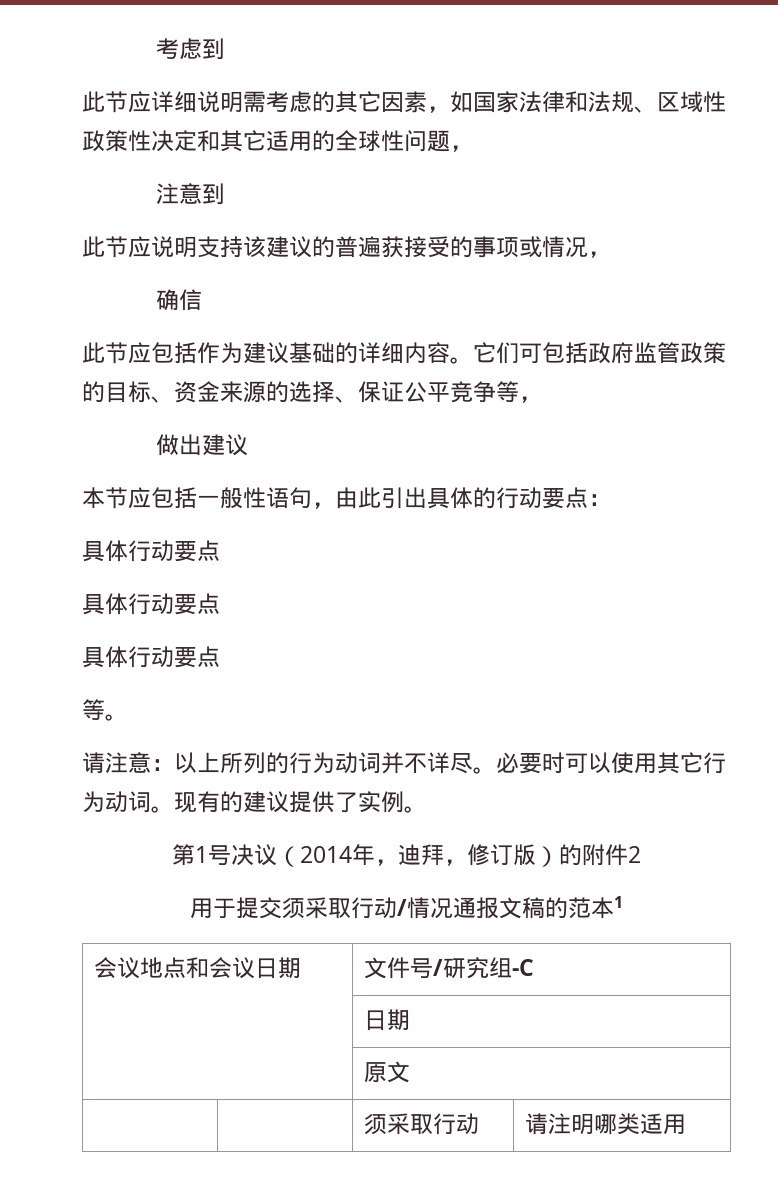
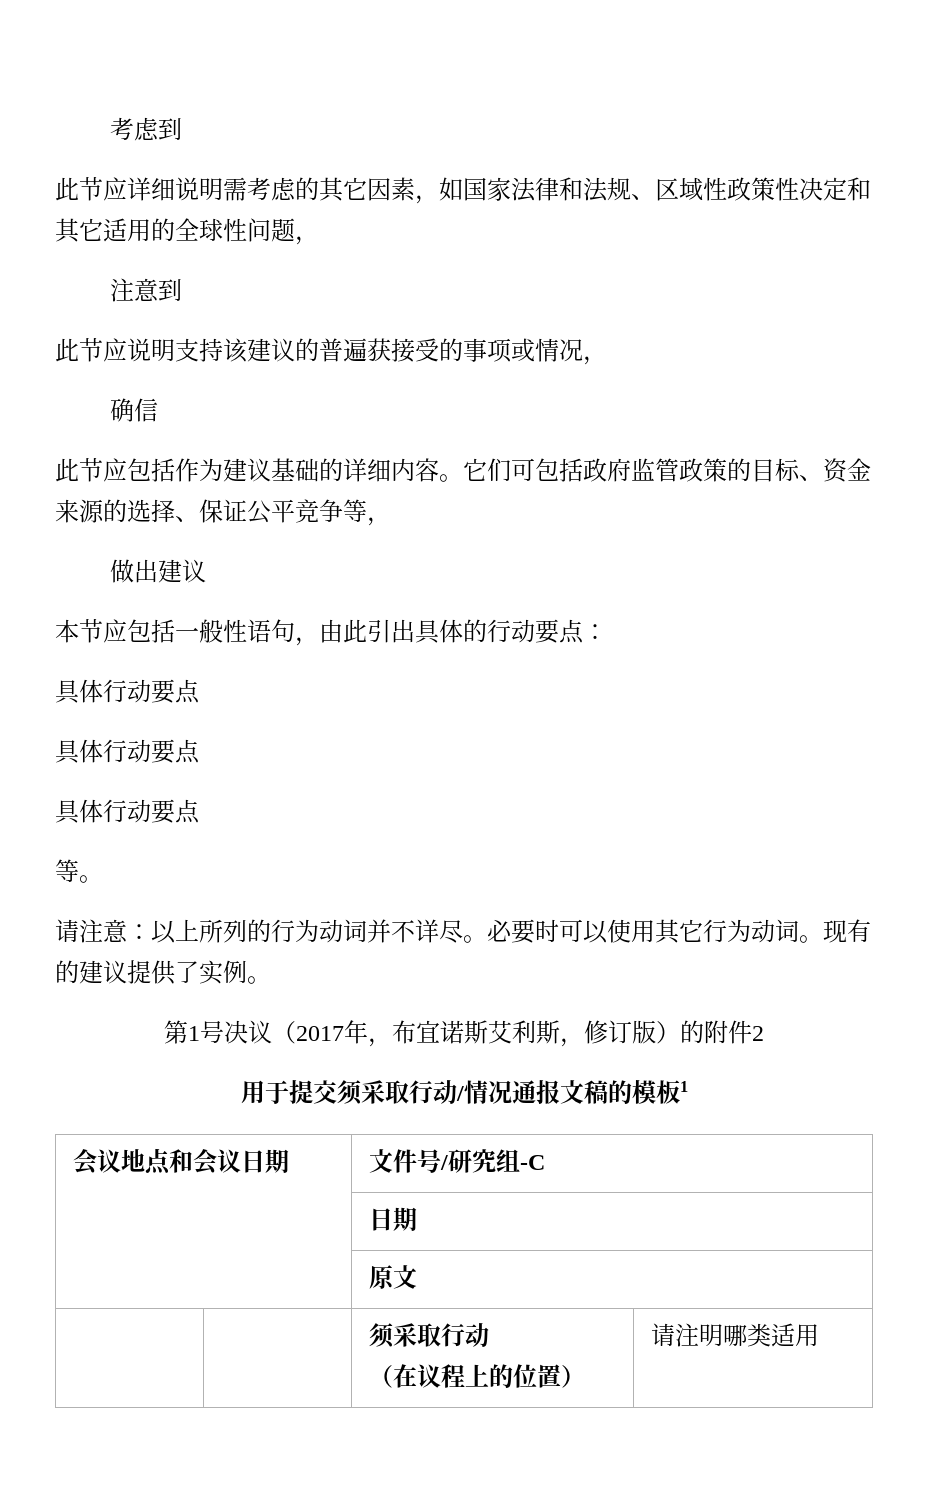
- 第1号决议（2014年，迪拜，修订版）的附件2
+ 第1号决议（2017年，布宜诺斯艾利斯，修订版）的附件2
- 用于提交须采取行动/情况通报文稿的范本1
+ 用于提交须采取行动/情况通报文稿的模板1
- | | 须采取行动 | 请注明哪类适用
+ | | 须采取行动
+ （在议程上的位置） | 请注明哪类适用

